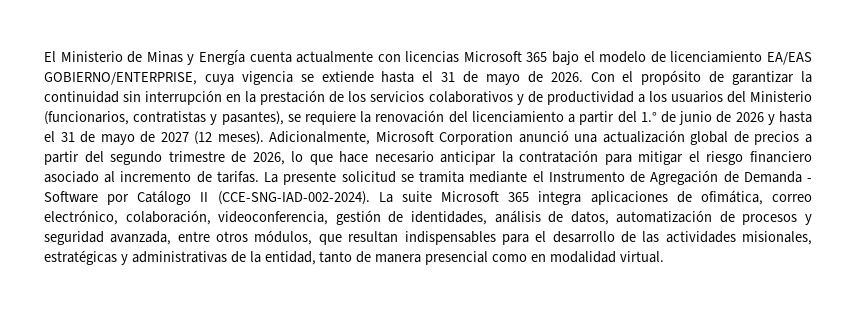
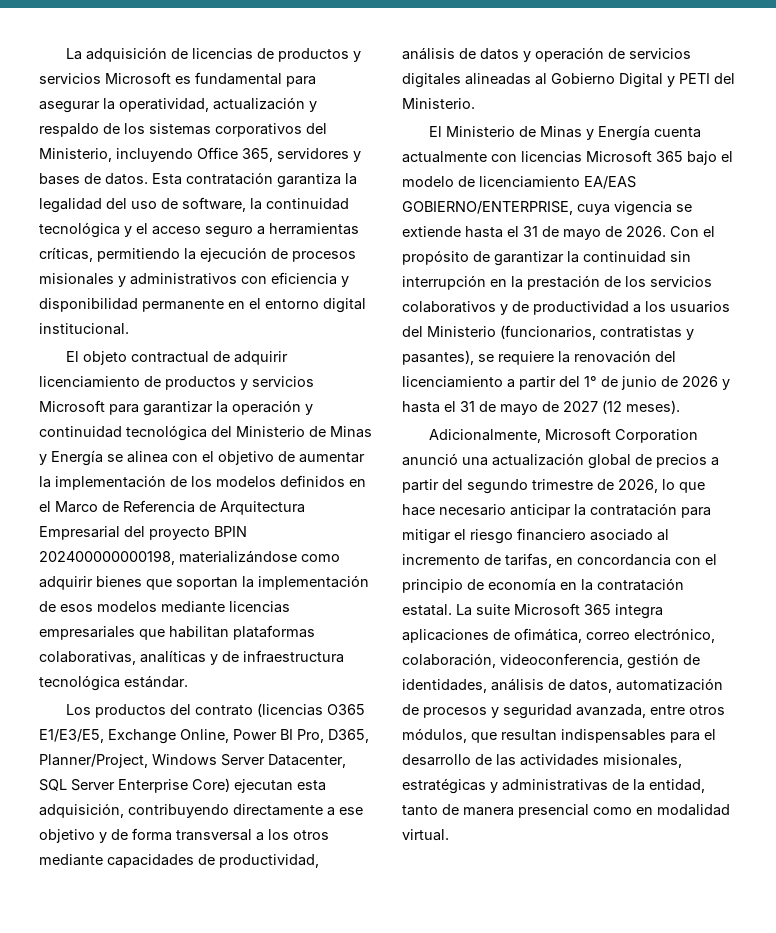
+ La adquisición de licencias de productos y servicios Microsoft es fundamental para asegurar la operatividad, actualización y respaldo de los sistemas corporativos del Ministerio, incluyendo Office 365, servidores y bases de datos. Esta contratación garantiza la legalidad del uso de software, la continuidad tecnológica y el acceso seguro a herramientas críticas, permitiendo la ejecución de procesos misionales y administrativos con eficiencia y disponibilidad permanente en el entorno digital institucional.
+ El objeto contractual de adquirir licenciamiento de productos y servicios Microsoft para garantizar la operación y continuidad tecnológica del Ministerio de Minas y Energía se alinea con el objetivo de aumentar la implementación de los modelos definidos en el Marco de Referencia de Arquitectura Empresarial del proyecto BPIN 202400000000198, materializándose como adquirir bienes que soportan la implementación de esos modelos mediante licencias empresariales que habilitan plataformas colaborativas, analíticas y de infraestructura tecnológica estándar.
+ Los productos del contrato (licencias O365 E1/E3/E5, Exchange Online, Power BI Pro, D365, Planner/Project, Windows Server Datacenter, SQL Server Enterprise Core) ejecutan esta adquisición, contribuyendo directamente a ese objetivo y de forma transversal a los otros mediante capacidades de productividad, análisis de datos y operación de servicios digitales alineadas al Gobierno Digital y PETI del Ministerio.
- Con el propósito de garantizar la continuidad sin interrupción en la prestación de los servicios colaborativos y de productividad a los usuarios del Ministerio (funcionarios, contratistas y pasantes), se requiere la renovación del licenciamiento a partir del 1.° de junio de 2026 y hasta el 31 de mayo de 2027 (12 meses). Adicionalmente, Microsoft Corporation anunció una actualización global de precios a partir del segundo trimestre de 2026, lo que hace necesario anticipar la contratación para mitigar el riesgo financiero asociado al incremento de tarifas. La presente solicitud se tramita mediante el Instrumento de Agregación de Demanda - Software por Catálogo II (CCE-SNG-IAD-002-2024).
+ Con el propósito de garantizar la continuidad sin interrupción en la prestación de los servicios colaborativos y de productividad a los usuarios del Ministerio (funcionarios, contratistas y pasantes), se requiere la renovación del licenciamiento a partir del 1° de junio de 2026 y hasta el 31 de mayo de 2027 (12 meses).
+ Adicionalmente, Microsoft Corporation anunció una actualización global de precios a partir del segundo trimestre de 2026, lo que hace necesario anticipar la contratación para mitigar el riesgo financiero asociado al incremento de tarifas, en concordancia con el principio de economía en la contratación estatal.

